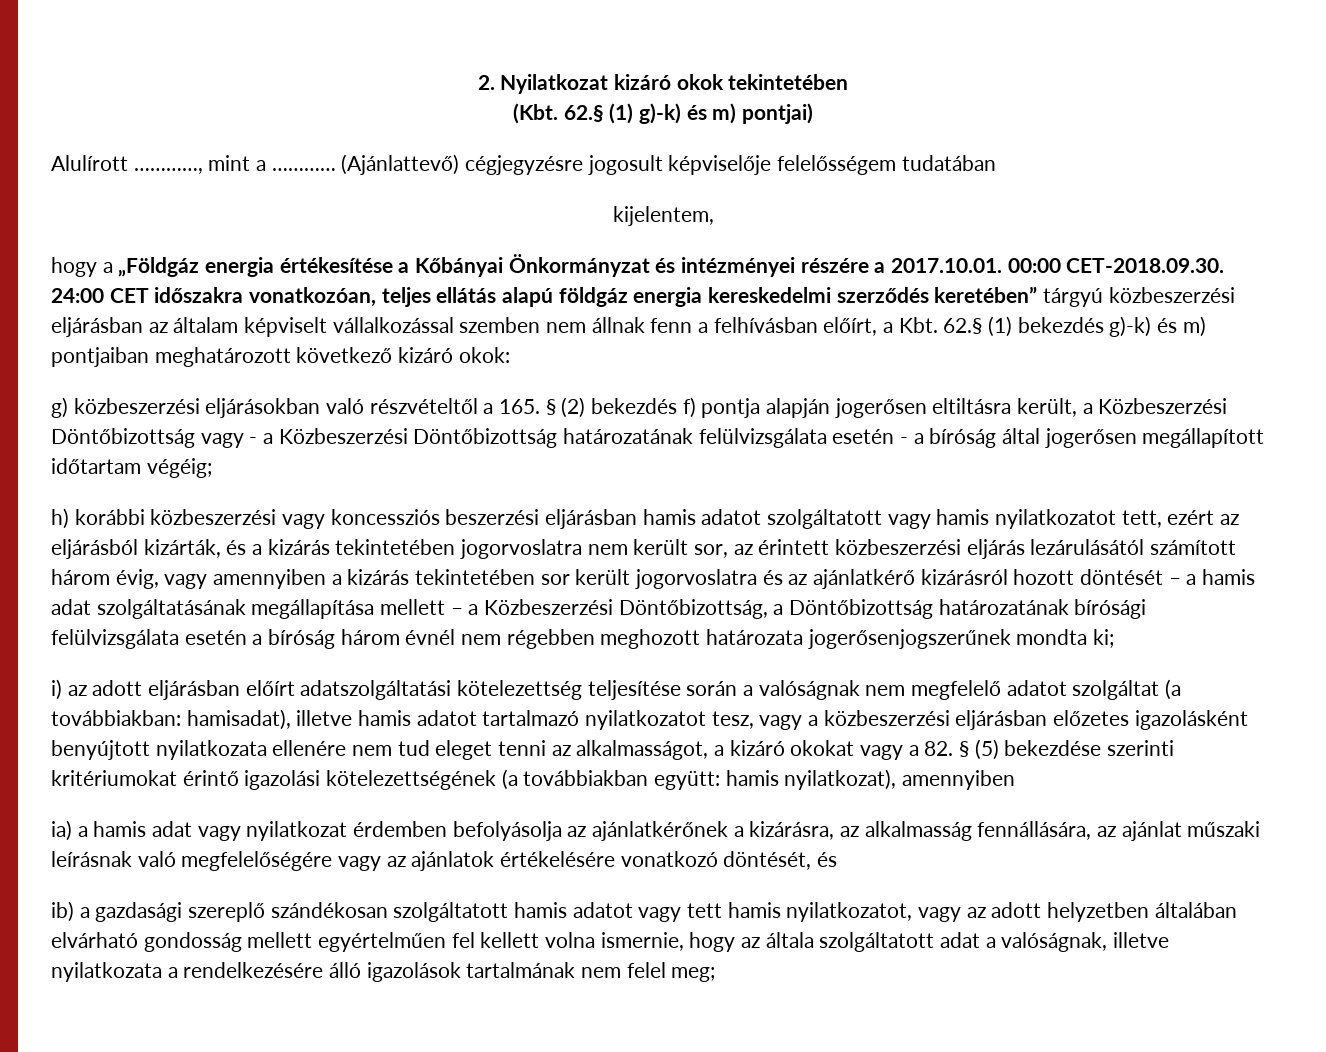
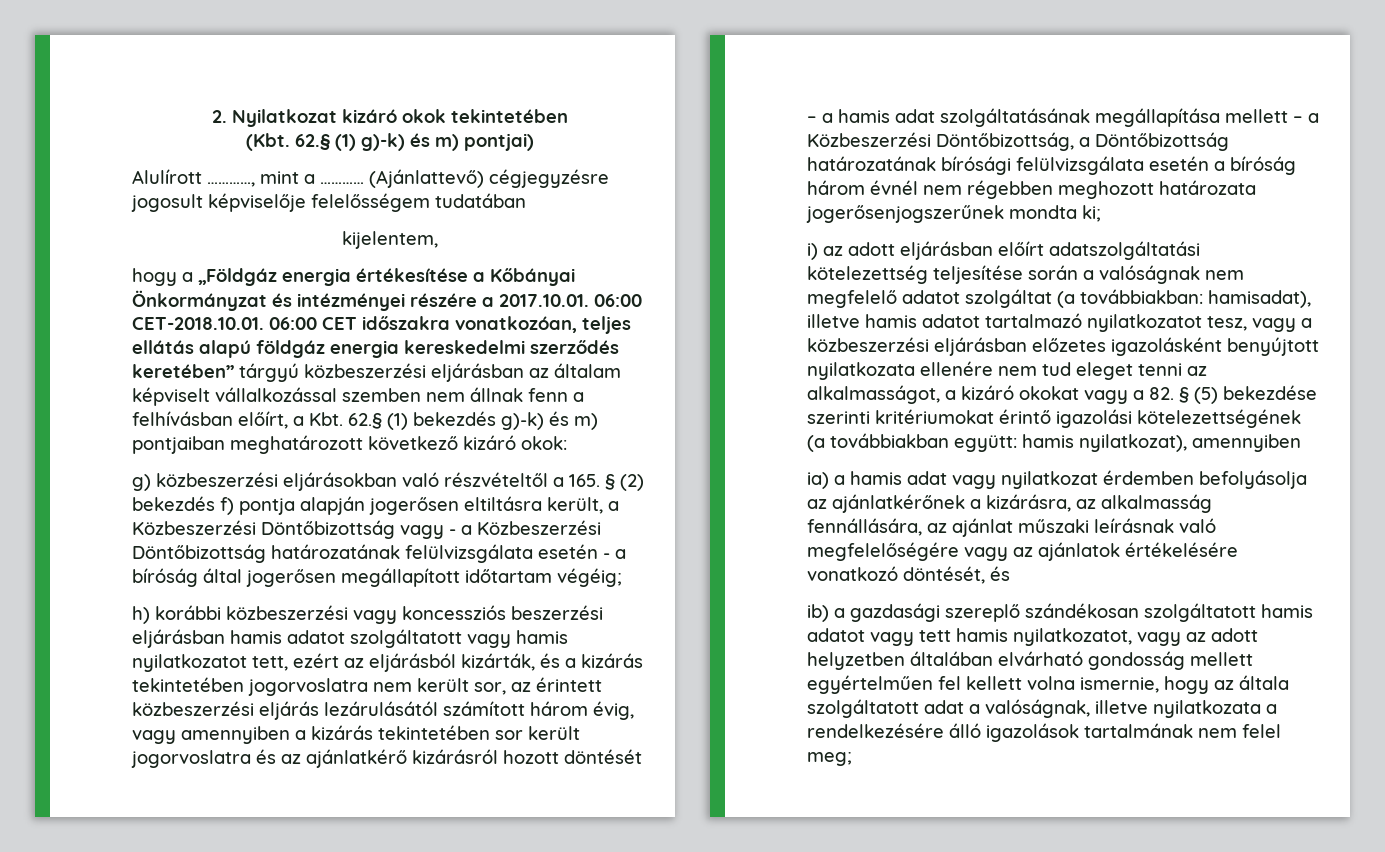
- hogy a „Földgáz energia értékesítése a Kőbányai Önkormányzat és intézményei részére a 2017.10.01. 00:00 CET-2018.09.30. 24:00 CET időszakra vonatkozóan, teljes ellátás alapú földgáz energia kereskedelmi szerződés keretében” tárgyú közbeszerzési eljárásban az általam képviselt vállalkozással szemben nem állnak fenn a felhívásban előírt, a Kbt. 62.§ (1) bekezdés g)-k) és m) pontjaiban meghatározott következő kizáró okok:
+ hogy a „Földgáz energia értékesítése a Kőbányai Önkormányzat és intézményei részére a 2017.10.01. 06:00 CET-2018.10.01. 06:00 CET időszakra vonatkozóan, teljes ellátás alapú földgáz energia kereskedelmi szerződés keretében” tárgyú közbeszerzési eljárásban az általam képviselt vállalkozással szemben nem állnak fenn a felhívásban előírt, a Kbt. 62.§ (1) bekezdés g)-k) és m) pontjaiban meghatározott következő kizáró okok:

